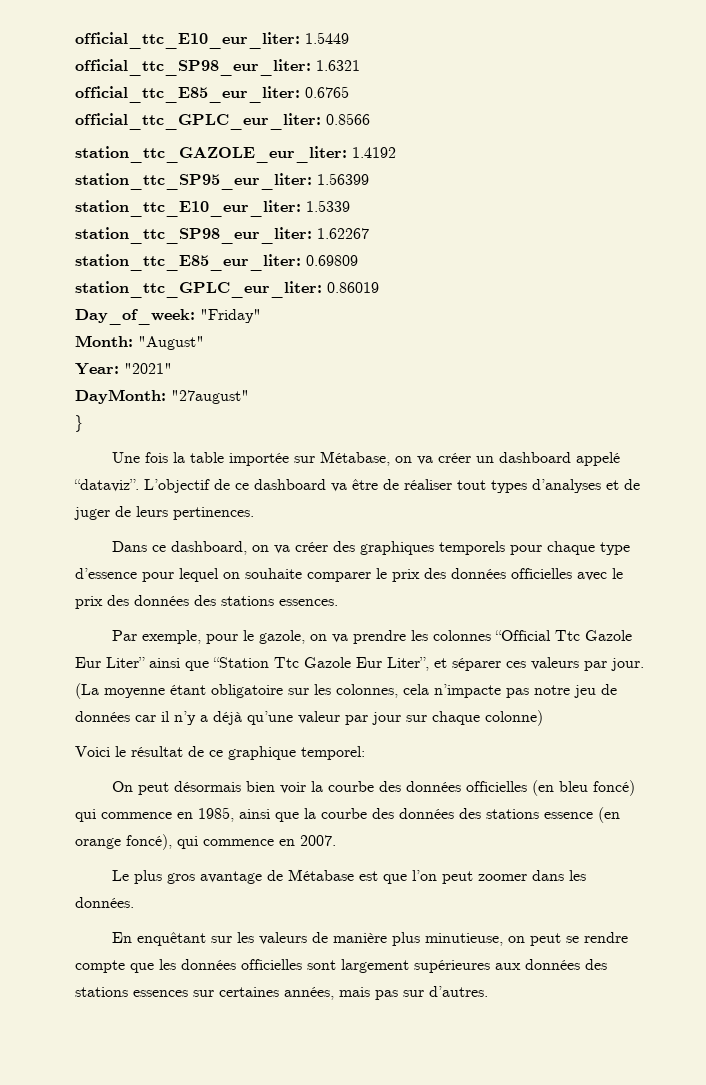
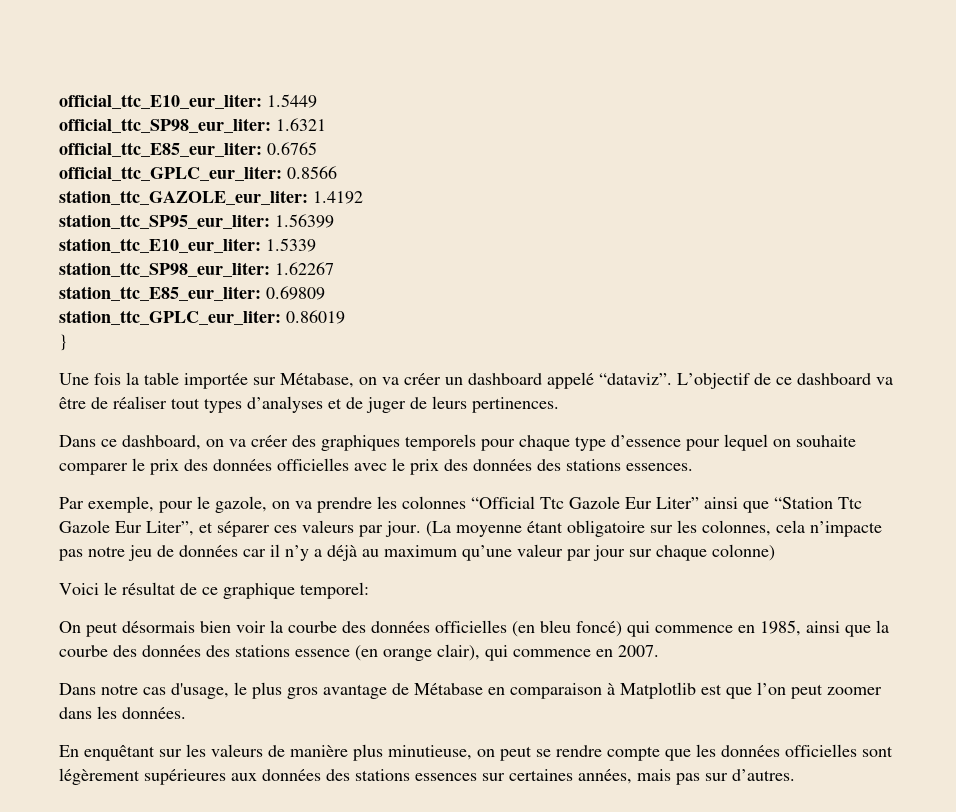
- Day_of_week: "Friday"
- Month: "August"
- Year: "2021"
- DayMonth: "27august"
- (La moyenne étant obligatoire sur les colonnes, cela n’impacte pas notre jeu de données car il n’y a déjà qu’une valeur par jour sur chaque colonne)
+ (La moyenne étant obligatoire sur les colonnes, cela n’impacte pas notre jeu de données car il n’y a déjà au maximum qu’une valeur par jour sur chaque colonne)
- On peut désormais bien voir la courbe des données officielles (en bleu foncé) qui commence en 1985, ainsi que la courbe des données des stations essence (en orange foncé), qui commence en 2007.
+ On peut désormais bien voir la courbe des données officielles (en bleu foncé) qui commence en 1985, ainsi que la courbe des données des stations essence (en orange clair), qui commence en 2007.
- Le plus gros avantage de Métabase est que l’on peut zoomer dans les données.
+ Dans notre cas d'usage, le plus gros avantage de Métabase en comparaison à Matplotlib est que l’on peut zoomer dans les données.
- En enquêtant sur les valeurs de manière plus minutieuse, on peut se rendre compte que les données officielles sont largement supérieures aux données des stations essences sur certaines années, mais pas sur d’autres.
+ En enquêtant sur les valeurs de manière plus minutieuse, on peut se rendre compte que les données officielles sont légèrement supérieures aux données des stations essences sur certaines années, mais pas sur d’autres.

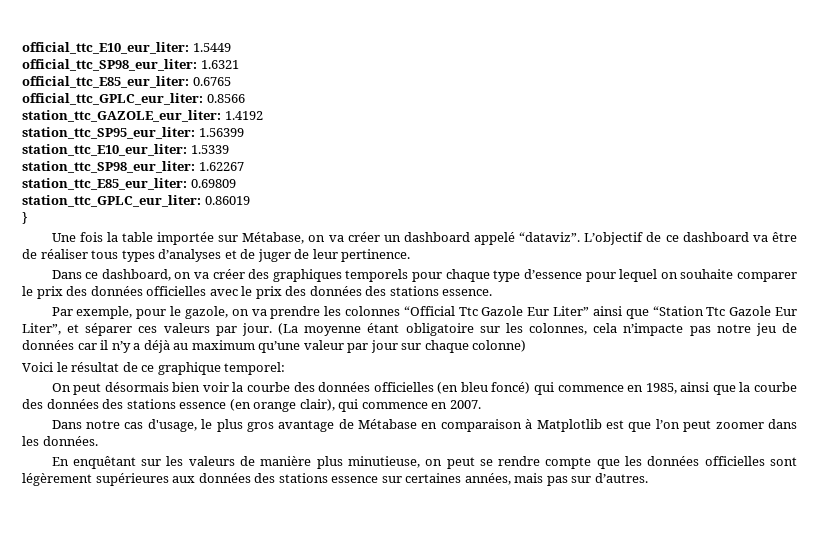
- L’objectif de ce dashboard va être de réaliser tout types d’analyses et de juger de leurs pertinences.
+ L’objectif de ce dashboard va être de réaliser tous types d’analyses et de juger de leur pertinence.
- Dans ce dashboard, on va créer des graphiques temporels pour chaque type d’essence pour lequel on souhaite comparer le prix des données officielles avec le prix des données des stations essences.
+ Dans ce dashboard, on va créer des graphiques temporels pour chaque type d’essence pour lequel on souhaite comparer le prix des données officielles avec le prix des données des stations essence.
- En enquêtant sur les valeurs de manière plus minutieuse, on peut se rendre compte que les données officielles sont légèrement supérieures aux données des stations essences sur certaines années, mais pas sur d’autres.
+ En enquêtant sur les valeurs de manière plus minutieuse, on peut se rendre compte que les données officielles sont légèrement supérieures aux données des stations essence sur certaines années, mais pas sur d’autres.

